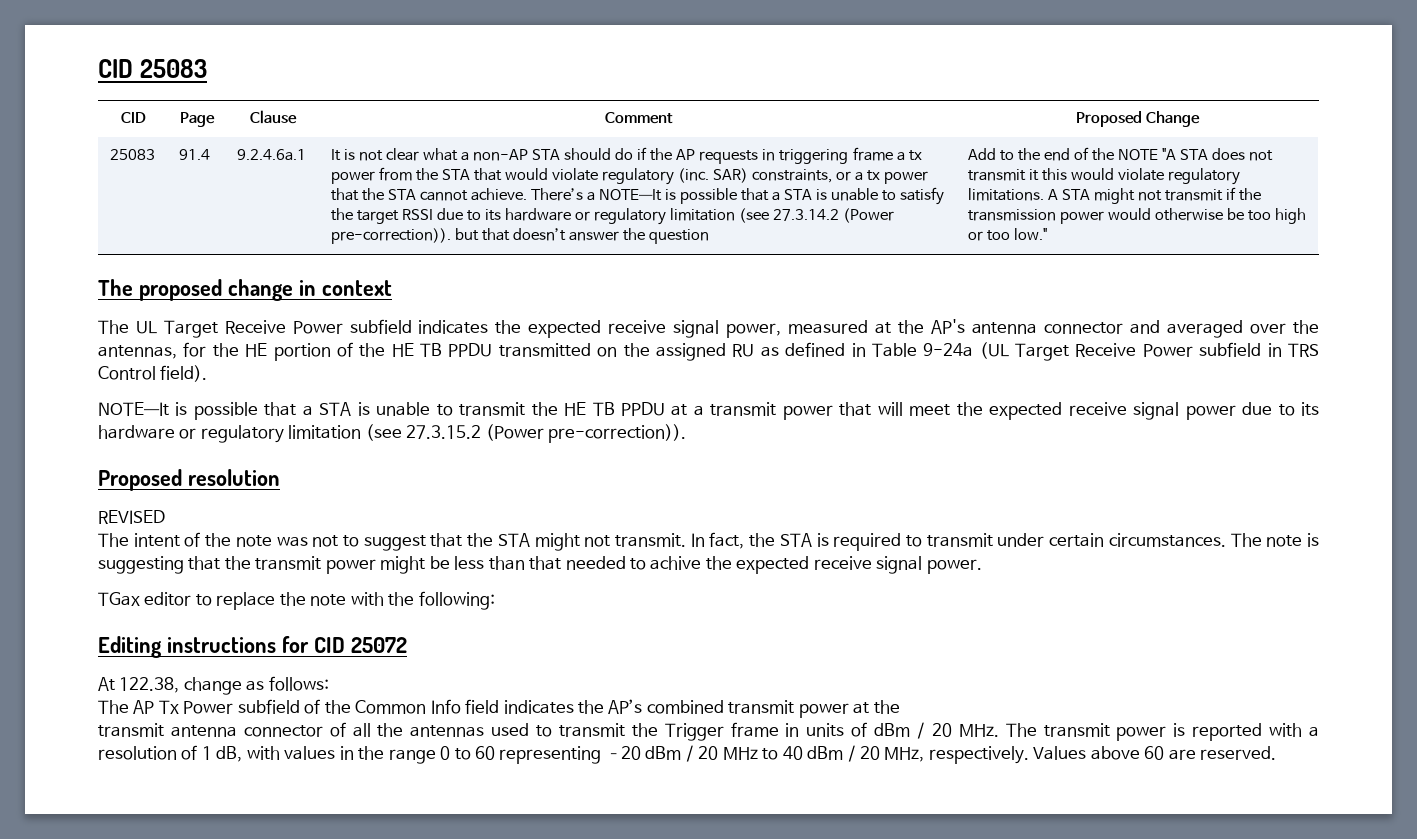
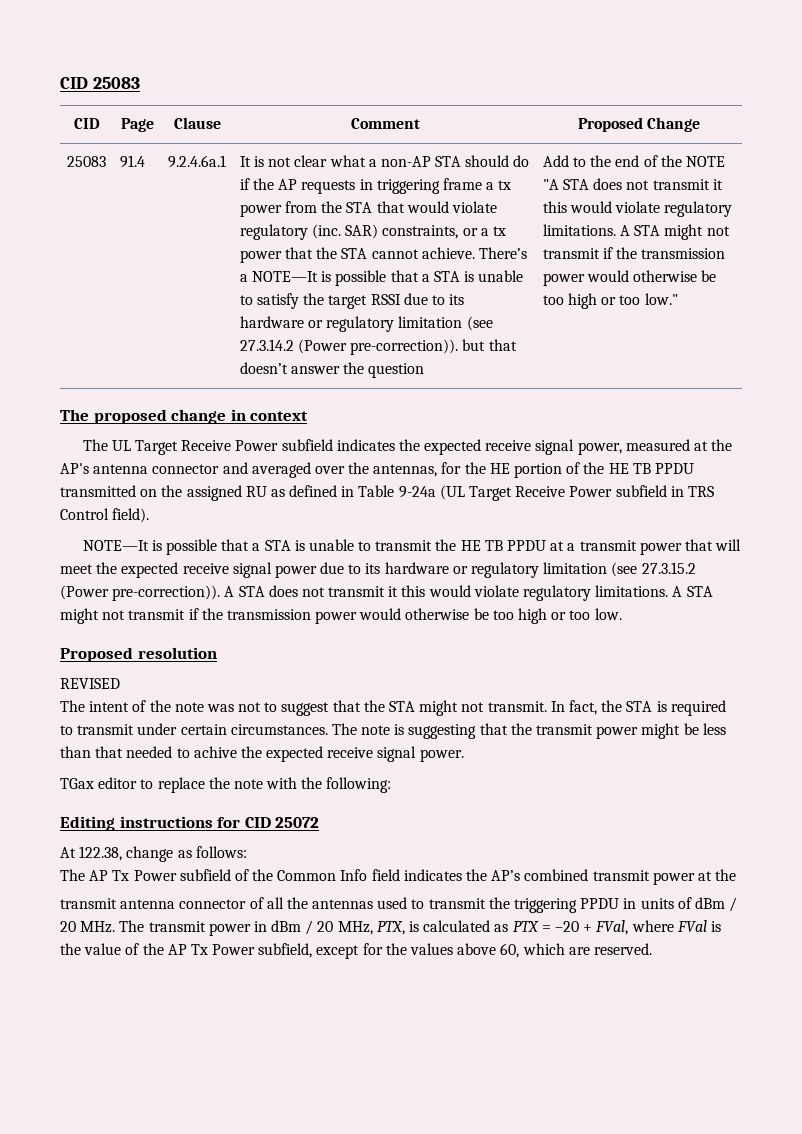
+ A STA does not transmit it this would violate regulatory limitations. A STA might not transmit if the transmission power would otherwise be too high or too low.
- transmit antenna connector of all the antennas used to transmit the Trigger frame in units of dBm / 20 MHz. The transmit power is reported with a resolution of 1 dB, with values in the range 0 to 60 representing –20 dBm / 20 MHz to 40 dBm / 20 MHz, respectively. Values above 60 are reserved.
+ transmit antenna connector of all the antennas used to transmit the triggering PPDU in units of dBm / 20 MHz. The transmit power in dBm / 20 MHz, PTX, is calculated as PTX = –20 + FVal, where FVal is the value of the AP Tx Power subfield, except for the values above 60, which are reserved.

